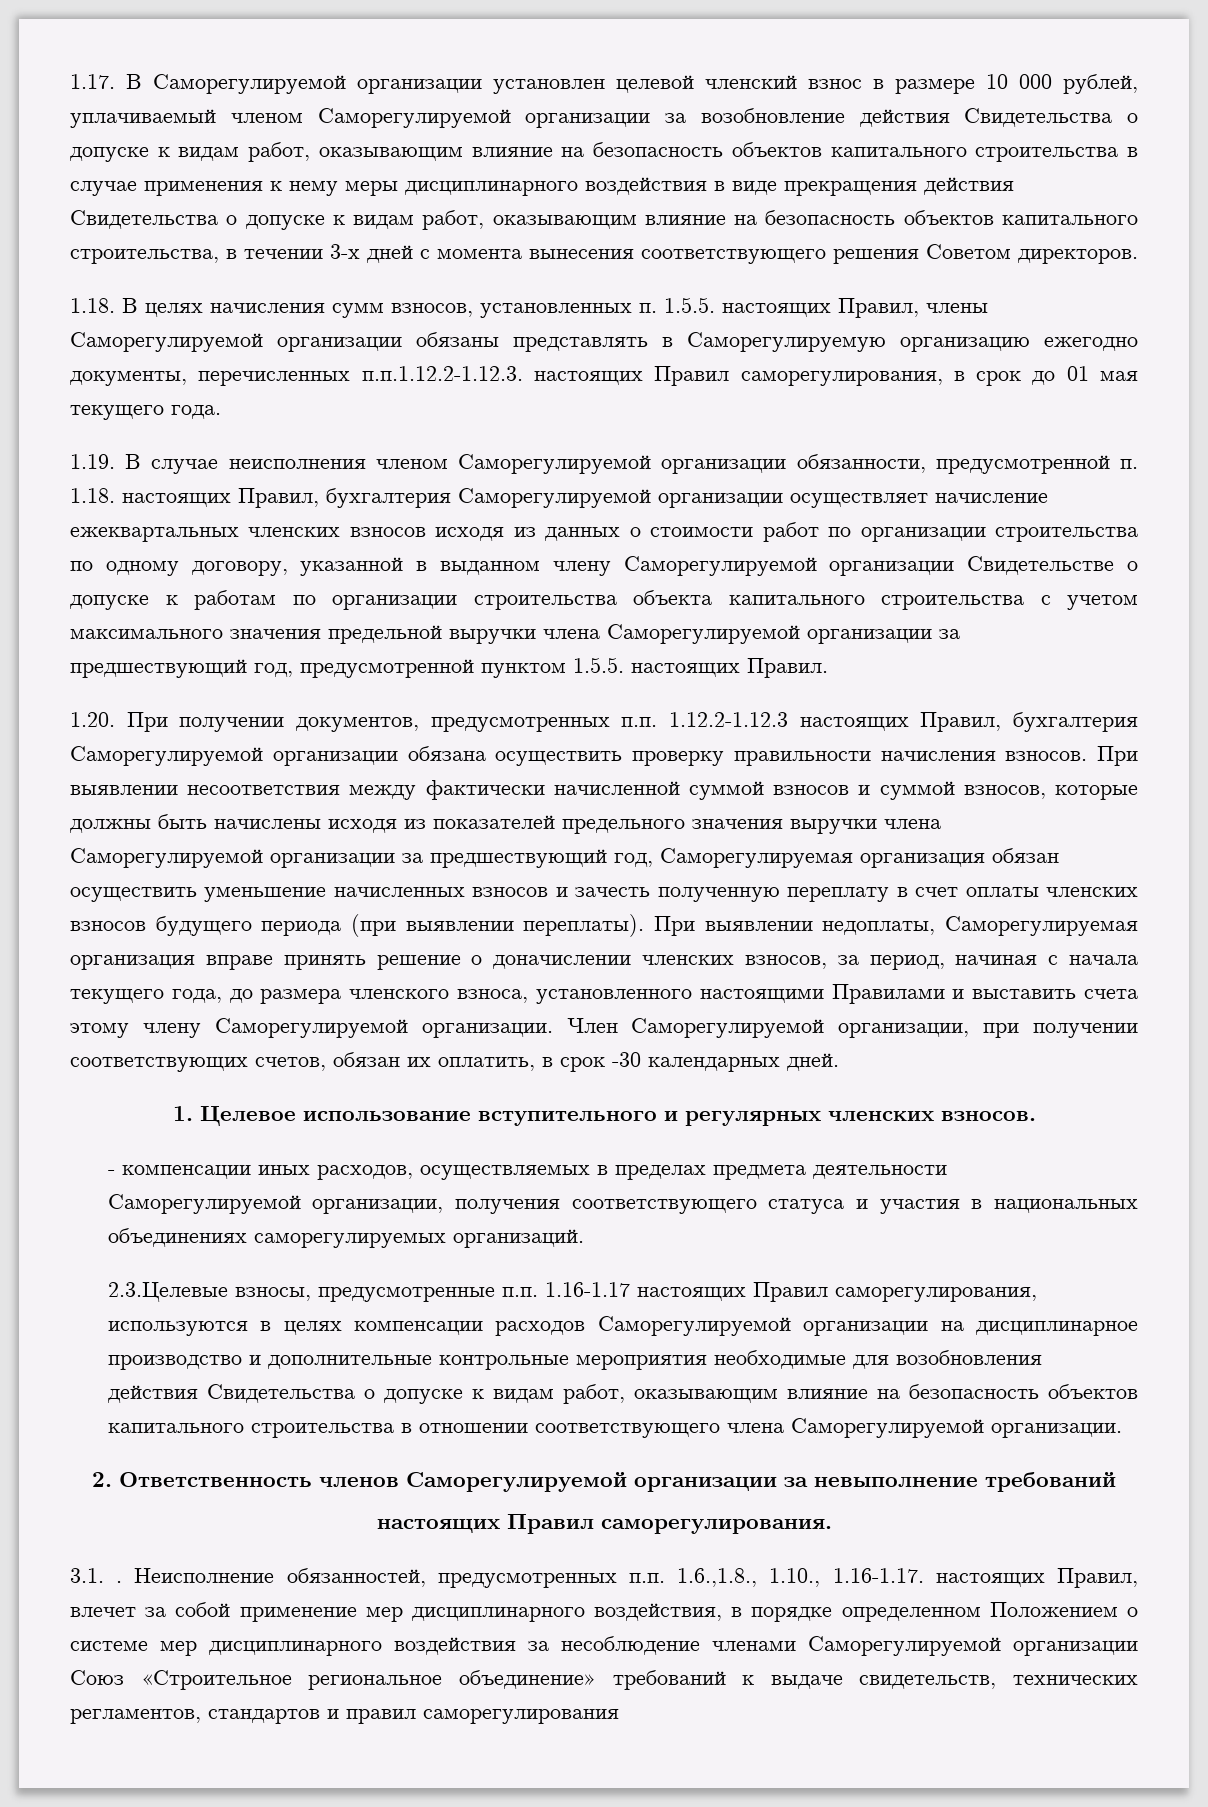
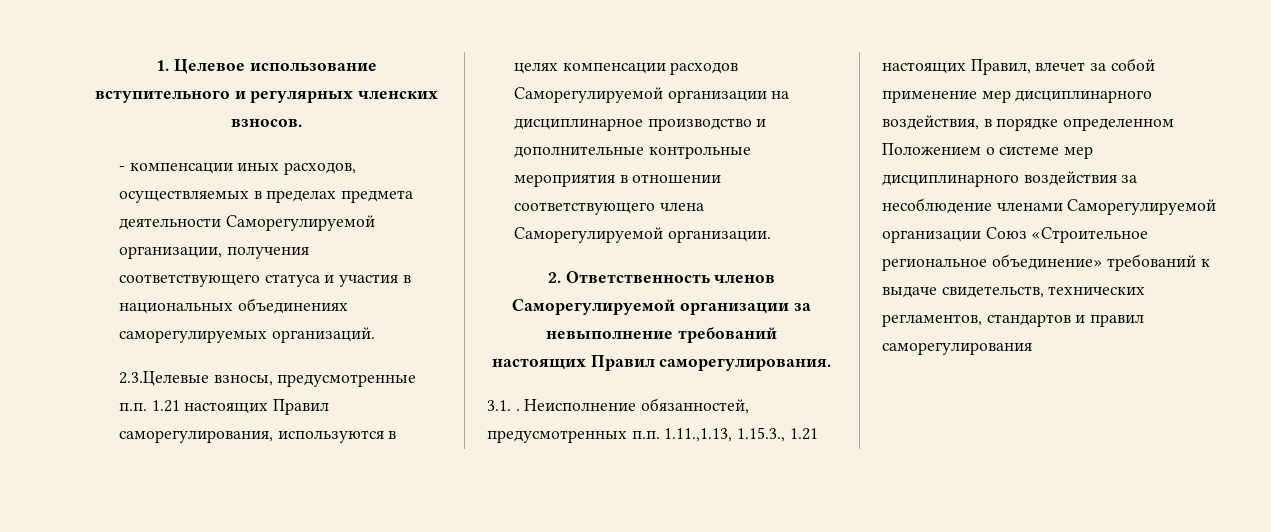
- 1.17. В Саморегулируемой организации установлен целевой членский взнос в размере 10 000 рублей, уплачиваемый членом Саморегулируемой организации за возобновление действия Свидетельства о допуске к видам работ, оказывающим влияние на безопасность объектов капитального строительства в случае применения к нему меры дисциплинарного воздействия в виде прекращения действия Свидетельства о допуске к видам работ, оказывающим влияние на безопасность объектов капитального строительства, в течении 3-х дней с момента вынесения соответствующего решения Советом директоров.
- 1.18. В целях начисления сумм взносов, установленных п. 1.5.5. настоящих Правил, члены Саморегулируемой организации обязаны представлять в Саморегулируемую организацию ежегодно документы, перечисленных п.п.1.12.2-1.12.3. настоящих Правил саморегулирования, в срок до 01 мая текущего года.
- 1.19. В случае неисполнения членом Саморегулируемой организации обязанности, предусмотренной п. 1.18. настоящих Правил, бухгалтерия Саморегулируемой организации осуществляет начисление ежеквартальных членских взносов исходя из данных о стоимости работ по организации строительства по одному договору, указанной в выданном члену Саморегулируемой организации Свидетельстве о допуске к работам по организации строительства объекта капитального строительства с учетом максимального значения предельной выручки члена Саморегулируемой организации за предшествующий год, предусмотренной пунктом 1.5.5. настоящих Правил.
- 1.20. При получении документов, предусмотренных п.п. 1.12.2-1.12.3 настоящих Правил, бухгалтерия Саморегулируемой организации обязана осуществить проверку правильности начисления взносов. При выявлении несоответствия между фактически начисленной суммой взносов и суммой взносов, которые должны быть начислены исходя из показателей предельного значения выручки члена Саморегулируемой организации за предшествующий год, Саморегулируемая организация обязан осуществить уменьшение начисленных взносов и зачесть полученную переплату в счет оплаты членских взносов будущего периода (при выявлении переплаты). При выявлении недоплаты, Саморегулируемая организация вправе принять решение о доначислении членских взносов, за период, начиная с начала текущего года, до размера членского взноса, установленного настоящими Правилами и выставить счета этому члену Саморегулируемой организации. Член Саморегулируемой организации, при получении соответствующих счетов, обязан их оплатить, в срок -30 календарных дней.
- 2.3.Целевые взносы, предусмотренные п.п. 1.16-1.17 настоящих Правил саморегулирования, используются в целях компенсации расходов Саморегулируемой организации на дисциплинарное производство и дополнительные контрольные мероприятия необходимые для возобновления действия Свидетельства о допуске к видам работ, оказывающим влияние на безопасность объектов капитального строительства в отношении соответствующего члена Саморегулируемой организации.
+ 2.3.Целевые взносы, предусмотренные п.п. 1.21 настоящих Правил саморегулирования, используются в целях компенсации расходов Саморегулируемой организации на дисциплинарное производство и дополнительные контрольные мероприятия в отношении соответствующего члена Саморегулируемой организации.
- Неисполнение обязанностей, предусмотренных п.п. 1.6.,1.8., 1.10., 1.16-1.17. настоящих Правил, влечет за собой применение мер дисциплинарного воздействия, в порядке определенном Положением о системе мер дисциплинарного воздействия за несоблюдение членами Саморегулируемой организации Союз «Строительное региональное объединение» требований к выдаче свидетельств, технических регламентов, стандартов и правил саморегулирования
+ Неисполнение обязанностей, предусмотренных п.п. 1.11.,1.13, 1.15.3., 1.21 настоящих Правил, влечет за собой применение мер дисциплинарного воздействия, в порядке определенном Положением о системе мер дисциплинарного воздействия за несоблюдение членами Саморегулируемой организации Союз «Строительное региональное объединение» требований к выдаче свидетельств, технических регламентов, стандартов и правил саморегулирования

